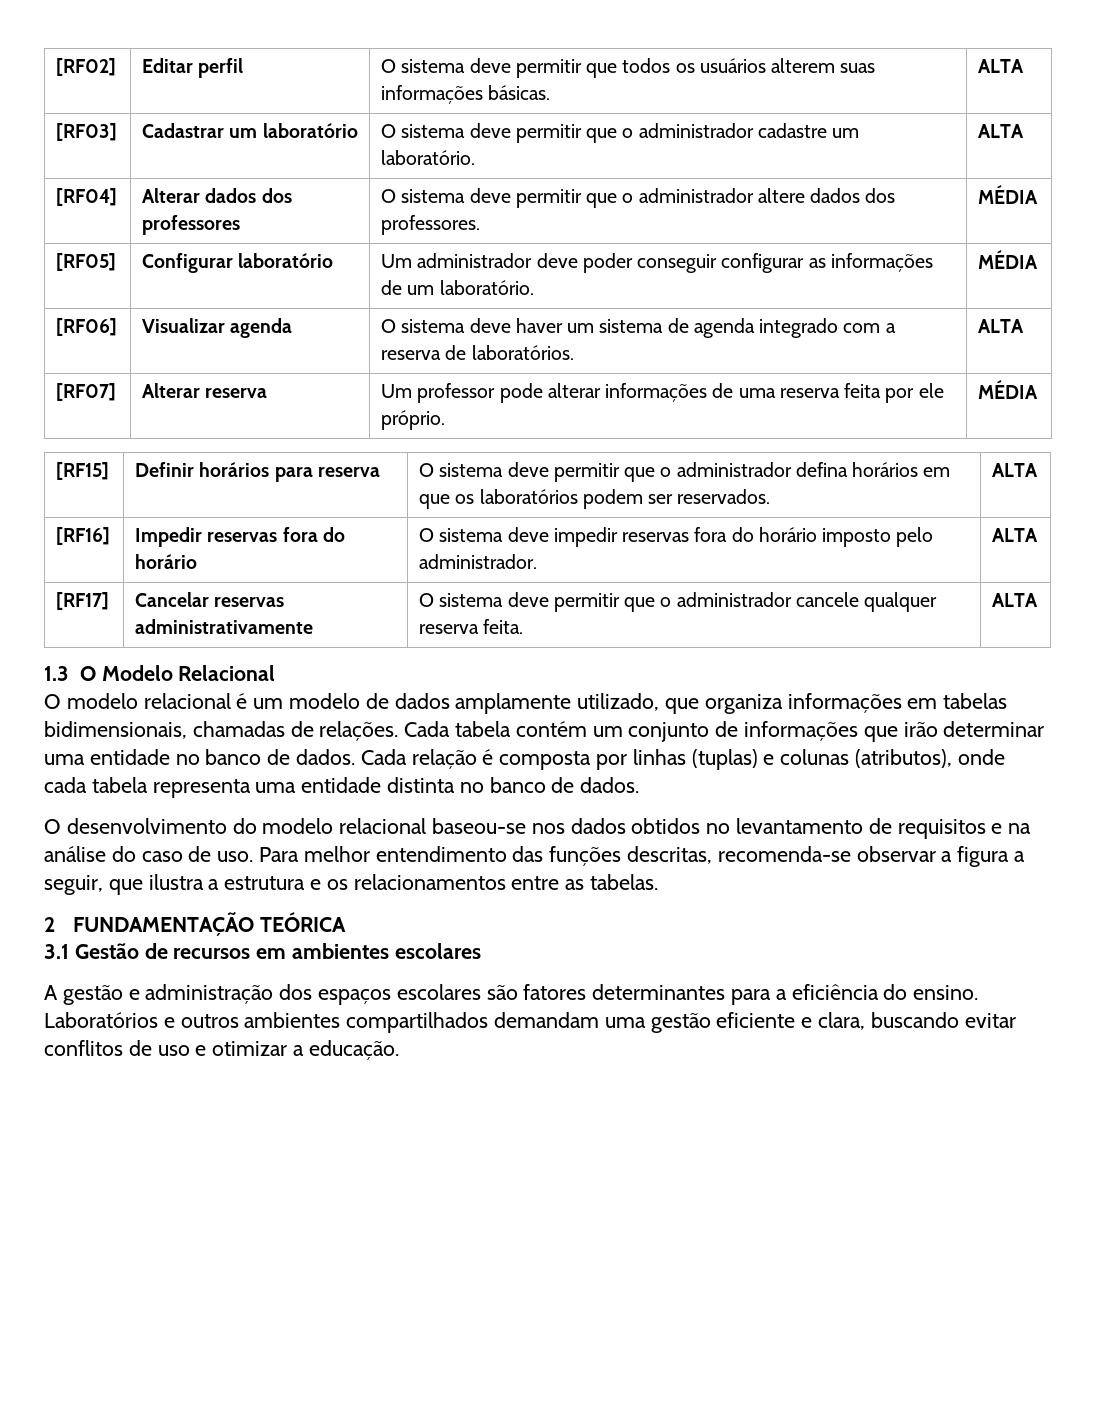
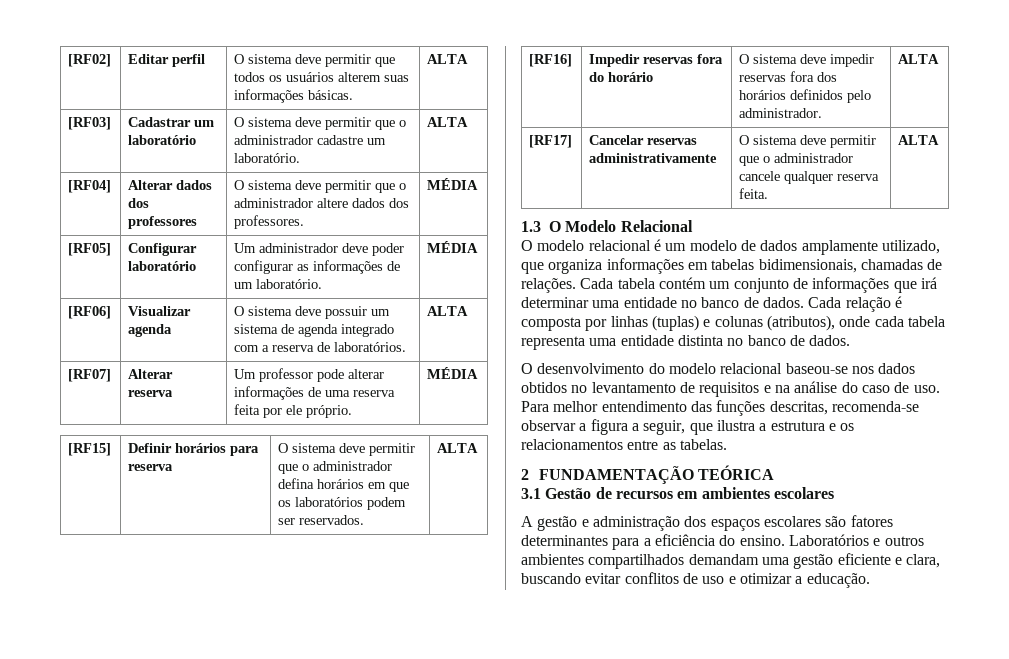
- [RF05] | Configurar laboratório | Um administrador deve poder conseguir configurar as informações de um laboratório. | MÉDIA
+ [RF05] | Configurar laboratório | Um administrador deve poder configurar as informações de um laboratório. | MÉDIA
- [RF06] | Visualizar agenda | O sistema deve haver um sistema de agenda integrado com a reserva de laboratórios. | ALTA
+ [RF06] | Visualizar agenda | O sistema deve possuir um sistema de agenda integrado com a reserva de laboratórios. | ALTA
- [RF16] | Impedir reservas fora do horário | O sistema deve impedir reservas fora do horário imposto pelo administrador. | ALTA
+ [RF16] | Impedir reservas fora do horário | O sistema deve impedir reservas fora dos horários definidos pelo administrador. | ALTA
- Cada tabela contém um conjunto de informações que irão determinar uma entidade no banco de dados.
+ Cada tabela contém um conjunto de informações que irá determinar uma entidade no banco de dados.

